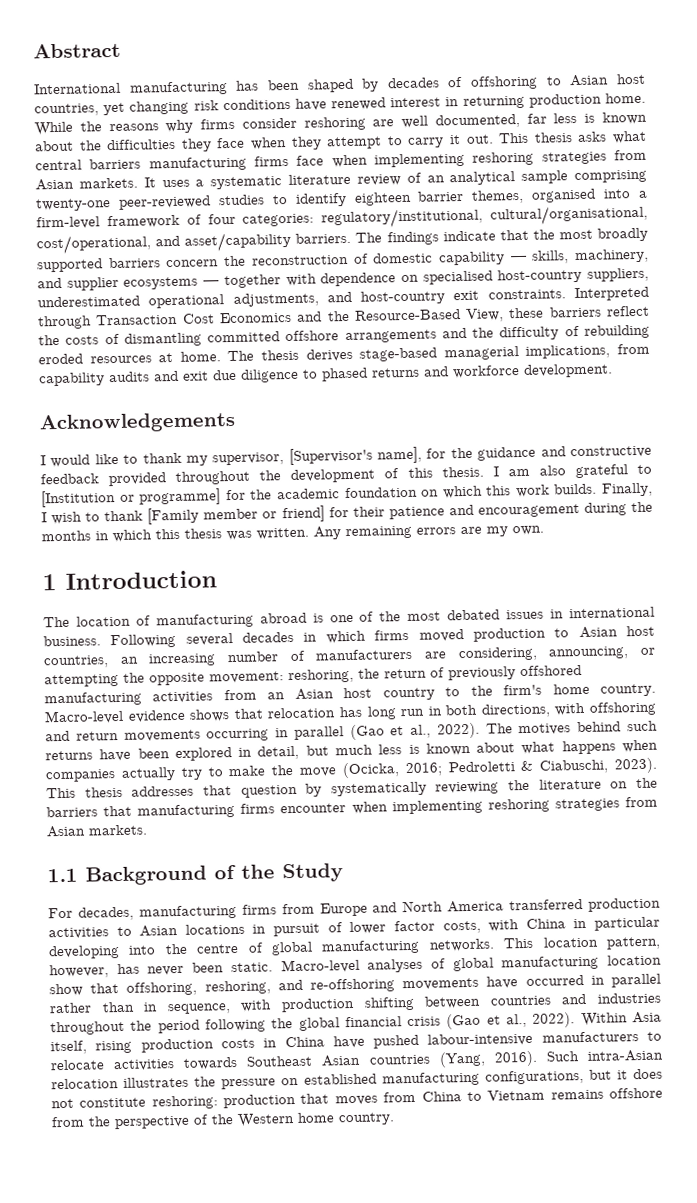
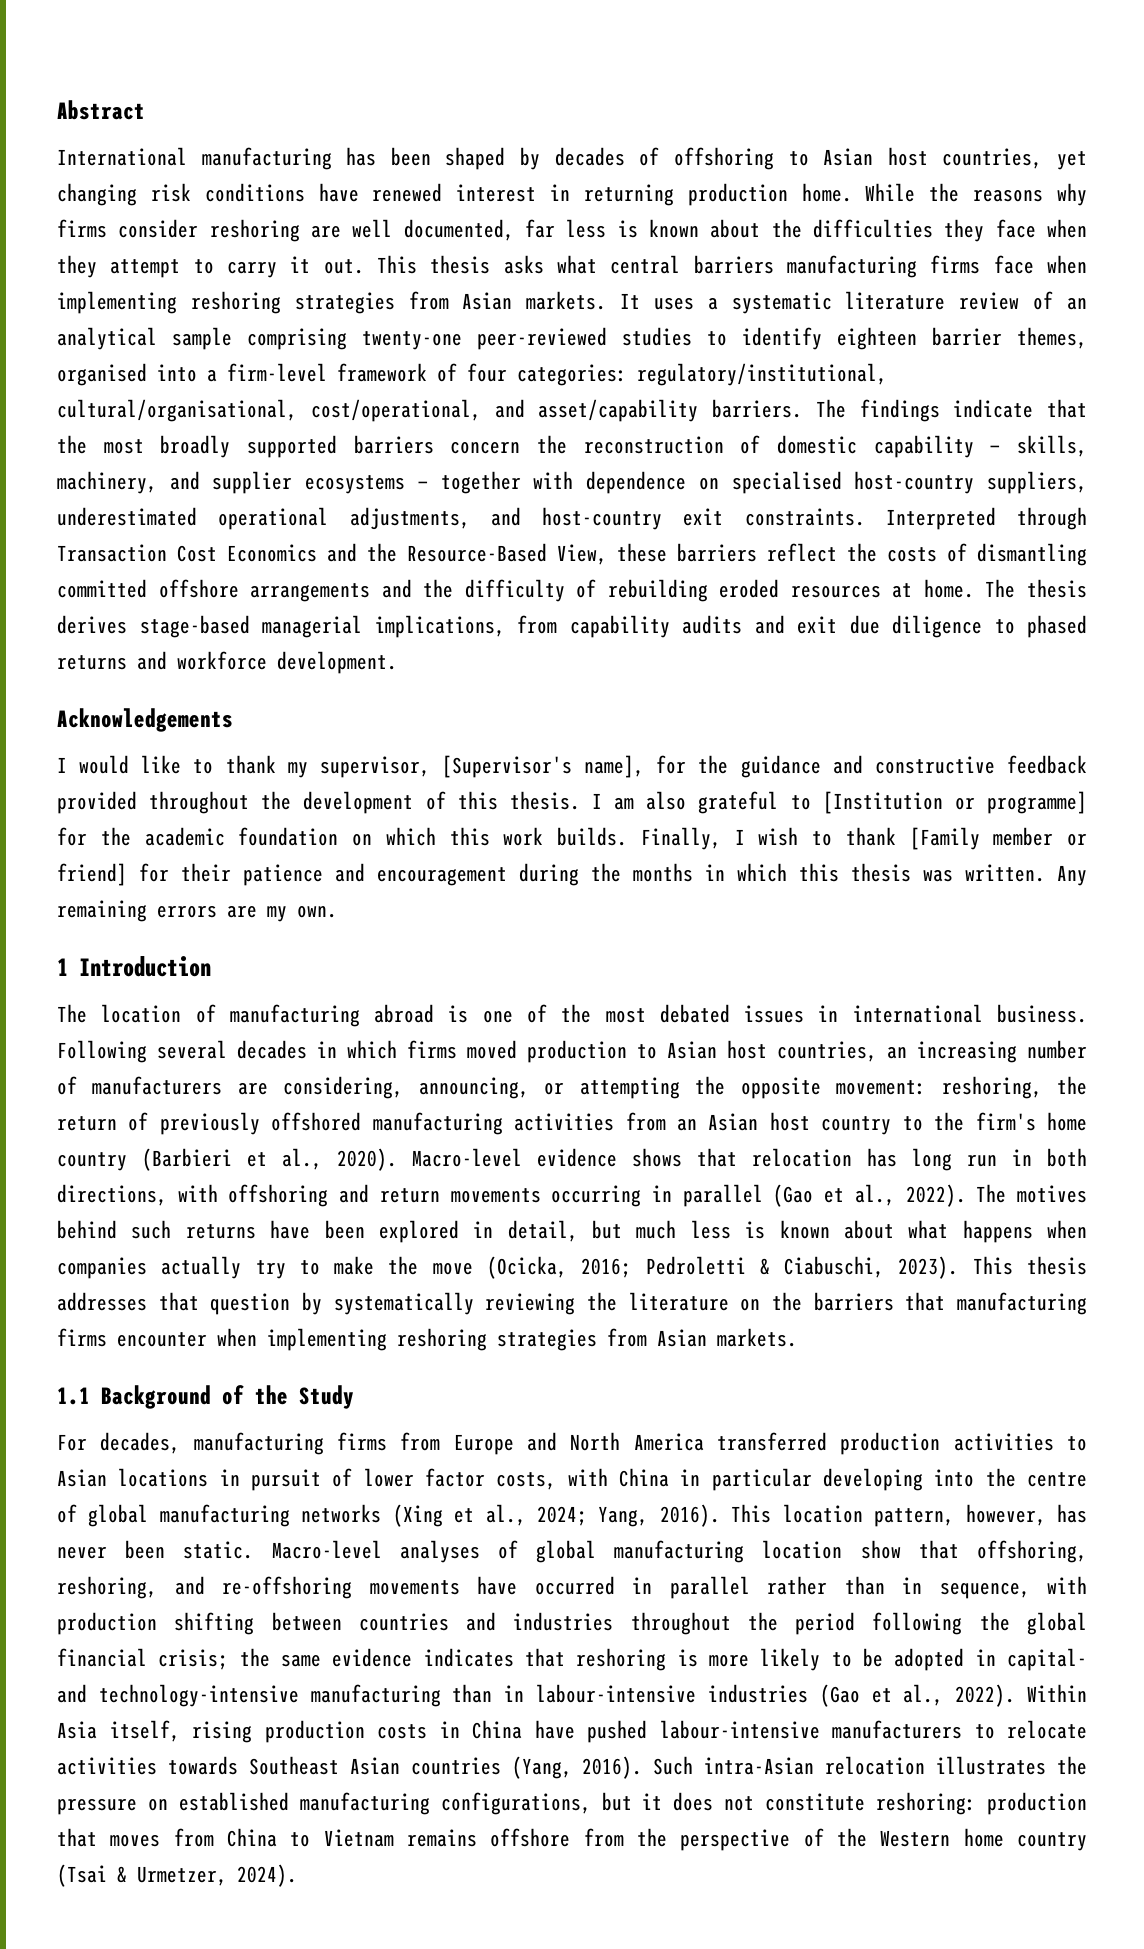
- Following several decades in which firms moved production to Asian host countries, an increasing number of manufacturers are considering, announcing, or attempting the opposite movement: reshoring, the return of previously offshored manufacturing activities from an Asian host country to the firm's home country.
+ Following several decades in which firms moved production to Asian host countries, an increasing number of manufacturers are considering, announcing, or attempting the opposite movement: reshoring, the return of previously offshored manufacturing activities from an Asian host country to the firm's home country (Barbieri et al., 2020).
- For decades, manufacturing firms from Europe and North America transferred production activities to Asian locations in pursuit of lower factor costs, with China in particular developing into the centre of global manufacturing networks.
+ For decades, manufacturing firms from Europe and North America transferred production activities to Asian locations in pursuit of lower factor costs, with China in particular developing into the centre of global manufacturing networks (Xing et al., 2024; Yang, 2016).
- Macro-level analyses of global manufacturing location show that offshoring, reshoring, and re-offshoring movements have occurred in parallel rather than in sequence, with production shifting between countries and industries throughout the period following the global financial crisis (Gao et al., 2022).
+ Macro-level analyses of global manufacturing location show that offshoring, reshoring, and re-offshoring movements have occurred in parallel rather than in sequence, with production shifting between countries and industries throughout the period following the global financial crisis; the same evidence indicates that reshoring is more likely to be adopted in capital- and technology-intensive manufacturing than in labour-intensive industries (Gao et al., 2022).
- Such intra-Asian relocation illustrates the pressure on established manufacturing configurations, but it does not constitute reshoring: production that moves from China to Vietnam remains offshore from the perspective of the Western home country.
+ Such intra-Asian relocation illustrates the pressure on established manufacturing configurations, but it does not constitute reshoring: production that moves from China to Vietnam remains offshore from the perspective of the Western home country (Tsai & Urmetzer, 2024).

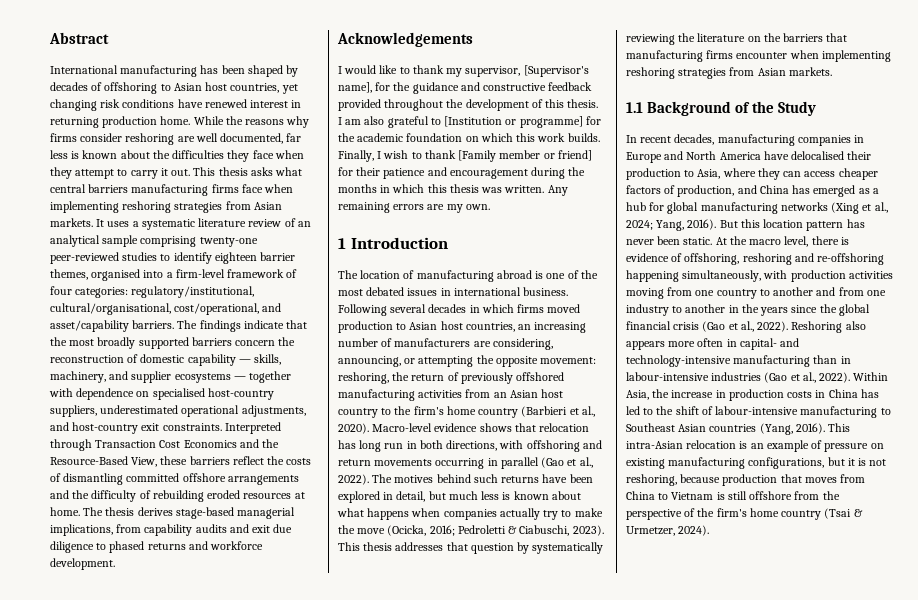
- For decades, manufacturing firms from Europe and North America transferred production activities to Asian locations in pursuit of lower factor costs, with China in particular developing into the centre of global manufacturing networks (Xing et al., 2024; Yang, 2016).
+ In recent decades, manufacturing companies in Europe and North America have delocalised their production to Asia, where they can access cheaper factors of production, and China has emerged as a hub for global manufacturing networks (Xing et al., 2024; Yang, 2016).
- This location pattern, however, has never been static. Macro-level analyses of global manufacturing location show that offshoring, reshoring, and re-offshoring movements have occurred in parallel rather than in sequence, with production shifting between countries and industries throughout the period following the global financial crisis; the same evidence indicates that reshoring is more likely to be adopted in capital- and technology-intensive manufacturing than in labour-intensive industries (Gao et al., 2022).
+ But this location pattern has never been static. At the macro level, there is evidence of offshoring, reshoring and re-offshoring happening simultaneously, with production activities moving from one country to another and from one industry to another in the years since the global financial crisis (Gao et al., 2022). Reshoring also appears more often in capital- and technology-intensive manufacturing than in labour-intensive industries (Gao et al., 2022).
- Within Asia itself, rising production costs in China have pushed labour-intensive manufacturers to relocate activities towards Southeast Asian countries (Yang, 2016).
+ Within Asia, the increase in production costs in China has led to the shift of labour-intensive manufacturing to Southeast Asian countries (Yang, 2016).
- Such intra-Asian relocation illustrates the pressure on established manufacturing configurations, but it does not constitute reshoring: production that moves from China to Vietnam remains offshore from the perspective of the Western home country (Tsai & Urmetzer, 2024).
+ This intra-Asian relocation is an example of pressure on existing manufacturing configurations, but it is not reshoring, because production that moves from China to Vietnam is still offshore from the perspective of the firm's home country (Tsai & Urmetzer, 2024).

